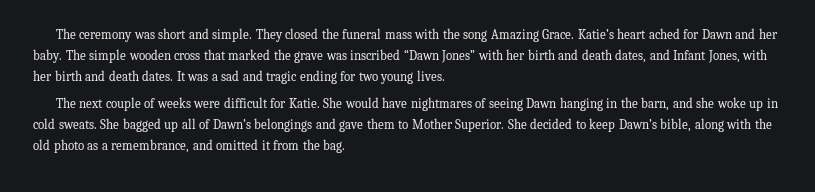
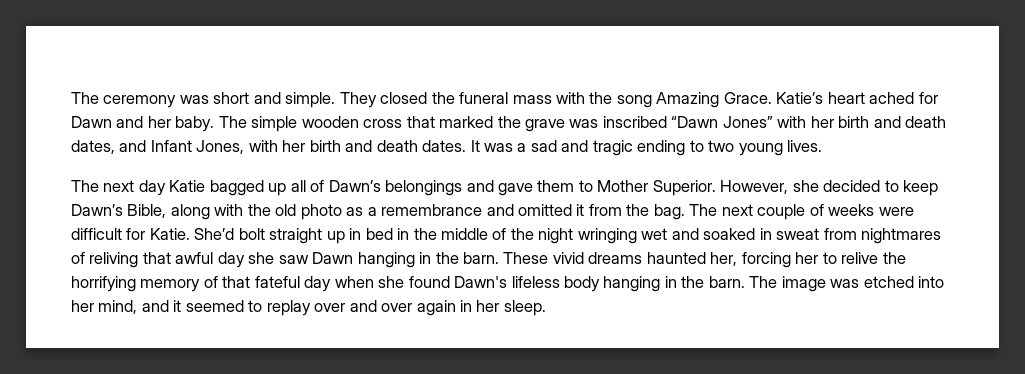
- It was a sad and tragic ending for two young lives.
+ It was a sad and tragic ending to two young lives.
- The next couple of weeks were difficult for Katie. She would have nightmares of seeing Dawn hanging in the barn, and she woke up in cold sweats. She bagged up all of Dawn’s belongings and gave them to Mother Superior.
+ The next day Katie bagged up all of Dawn’s belongings and gave them to Mother Superior.
- She decided to keep Dawn’s bible, along with the old photo as a remembrance, and omitted it from the bag.
+ However, she decided to keep Dawn’s Bible, along with the old photo as a remembrance and omitted it from the bag.
+ The next couple of weeks were difficult for Katie. She’d bolt straight up in bed in the middle of the night wringing wet and soaked in sweat from nightmares of reliving that awful day she saw Dawn hanging in the barn. These vivid dreams haunted her, forcing her to relive the horrifying memory of that fateful day when she found Dawn's lifeless body hanging in the barn. The image was etched into her mind, and it seemed to replay over and over again in her sleep.

